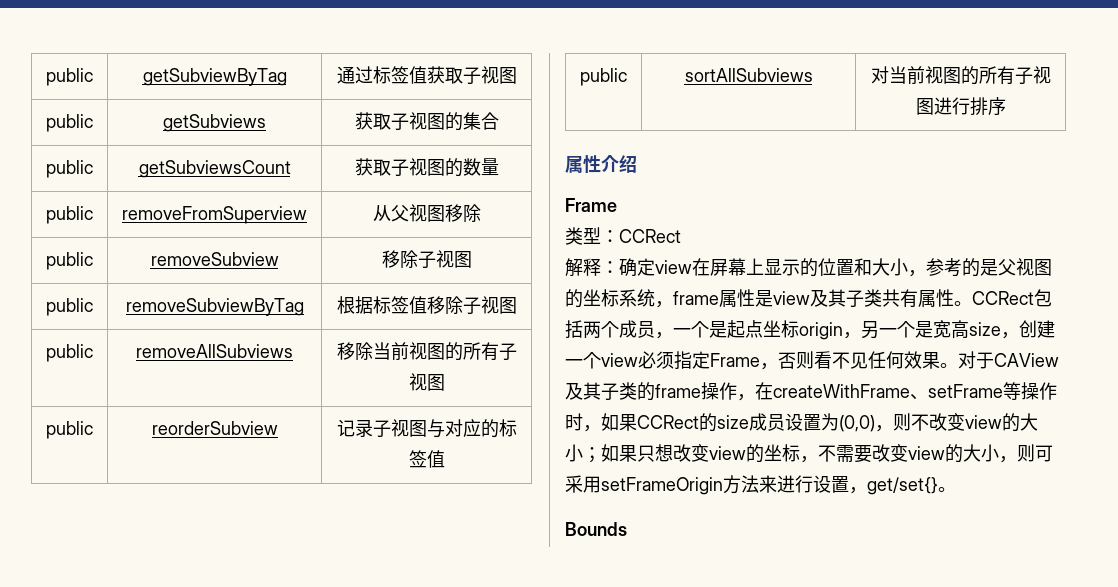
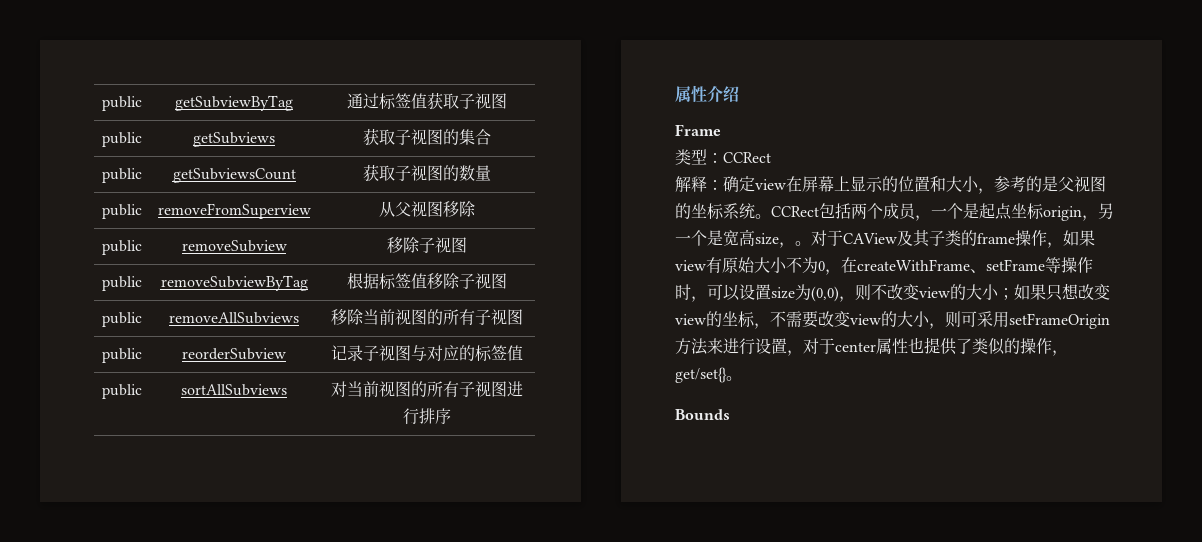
- 解释：确定view在屏幕上显示的位置和大小，参考的是父视图的坐标系统，frame属性是view及其子类共有属性。
+ 解释：确定view在屏幕上显示的位置和大小，参考的是父视图的坐标系统。
- CCRect包括两个成员，一个是起点坐标origin，另一个是宽高size，创建一个view必须指定Frame，否则看不见任何效果。
+ CCRect包括两个成员，一个是起点坐标origin，另一个是宽高size，。
- 对于CAView及其子类的frame操作，在createWithFrame、setFrame等操作时，如果CCRect的size成员设置为(0,0)，则不改变view的大小；如果只想改变view的坐标，不需要改变view的大小，则可采用setFrameOrigin方法来进行设置，get/set{}。
+ 对于CAView及其子类的frame操作，如果view有原始大小不为0，在createWithFrame、setFrame等操作时，可以设置size为(0,0)，则不改变view的大小；如果只想改变view的坐标，不需要改变view的大小，则可采用setFrameOrigin方法来进行设置，对于center属性也提供了类似的操作，get/set{}。

